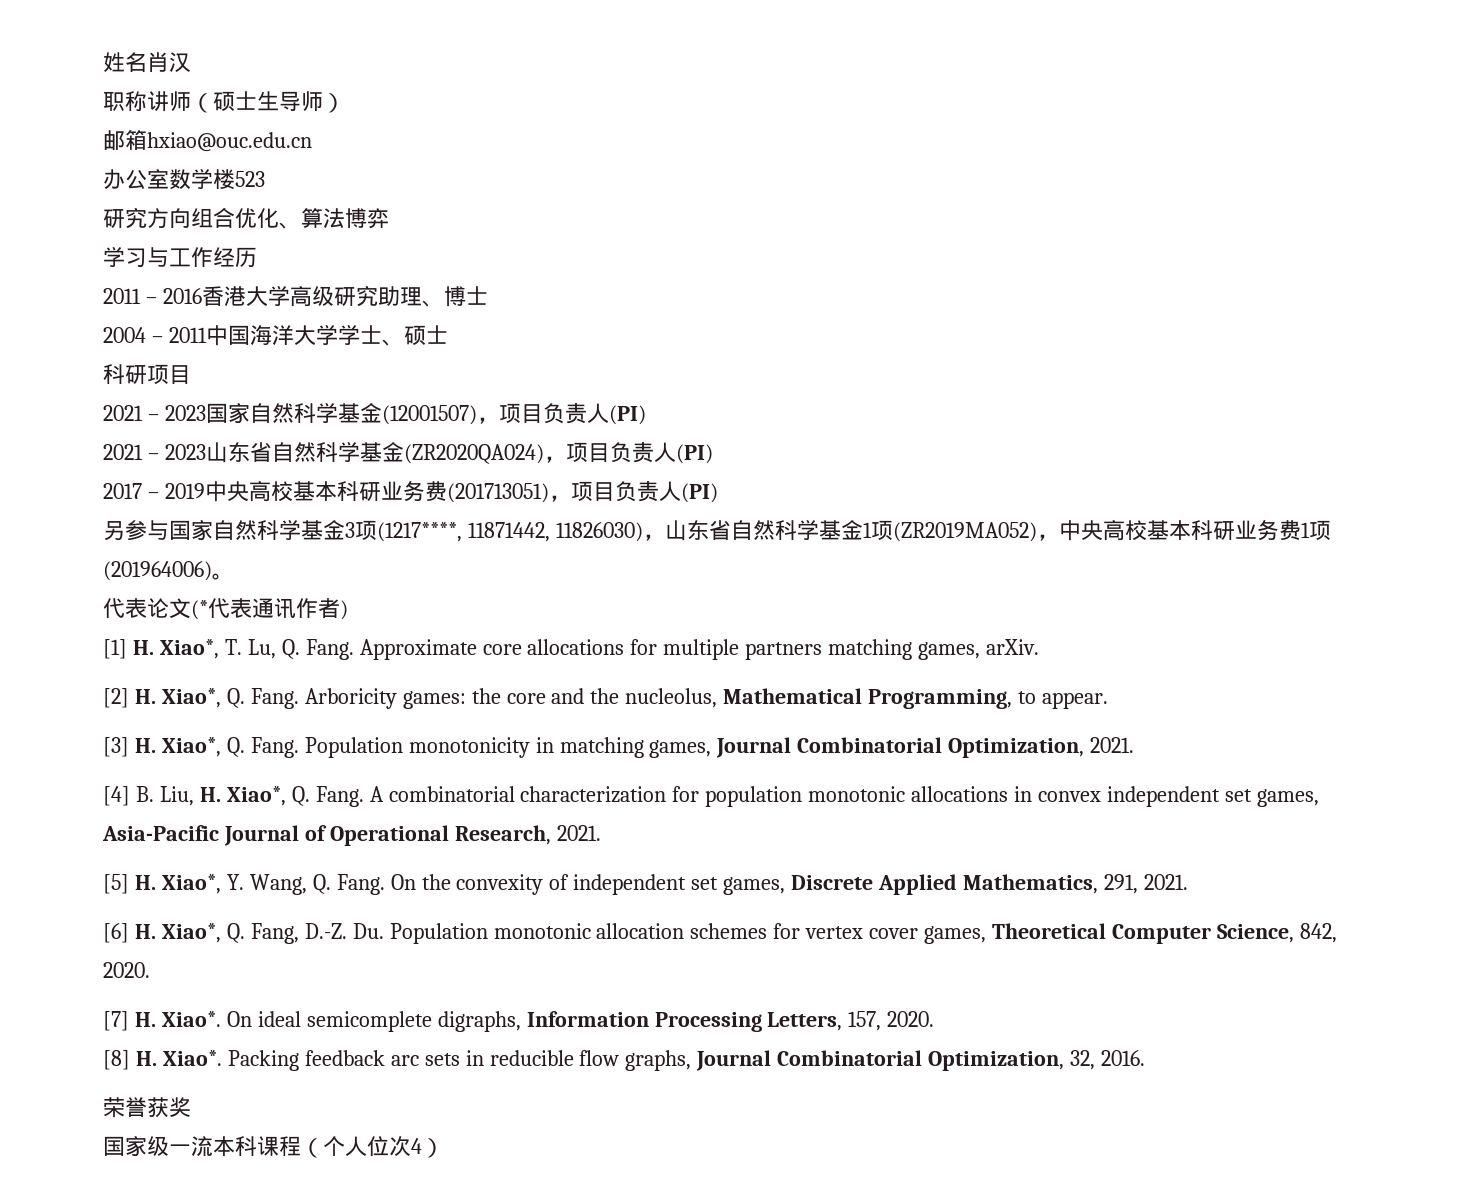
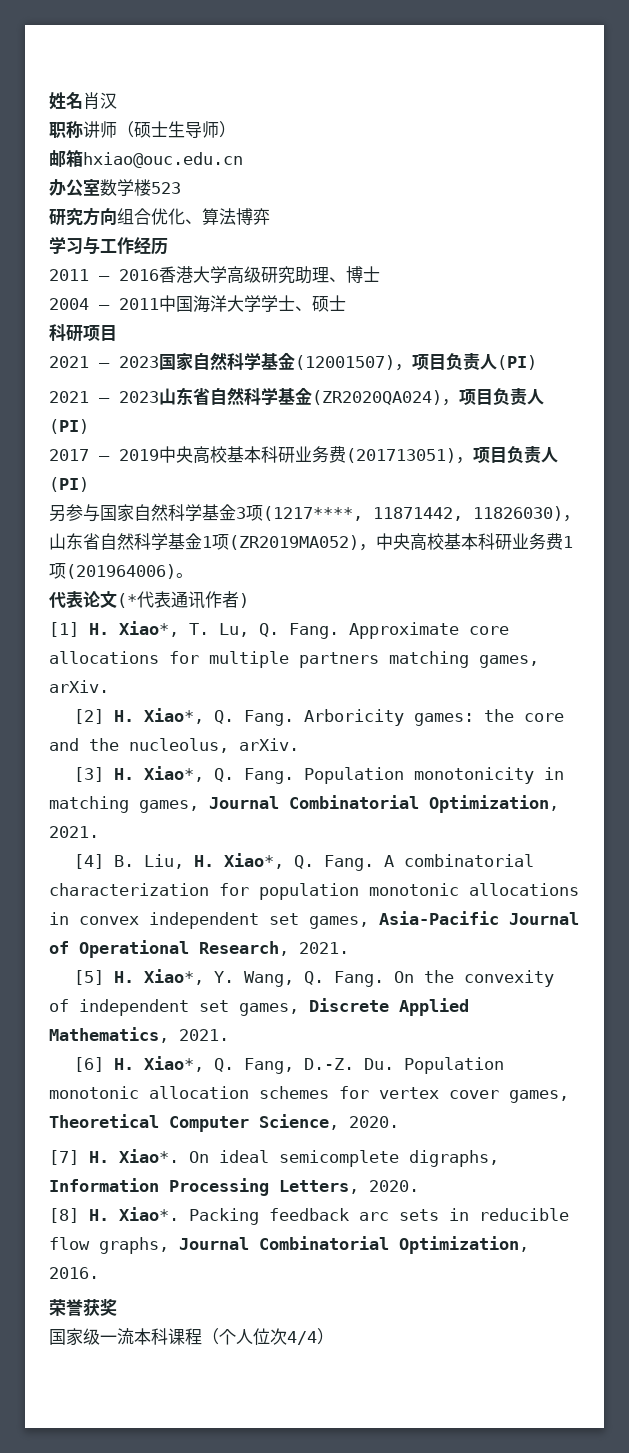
- Arboricity games: the core and the nucleolus, Mathematical Programming, to appear.
+ Arboricity games: the core and the nucleolus, arXiv.
- On the convexity of independent set games, Discrete Applied Mathematics, 291, 2021.
+ On the convexity of independent set games, Discrete Applied Mathematics, 2021.
- [6] H. Xiao*, Q. Fang, D.-Z. Du. Population monotonic allocation schemes for vertex cover games, Theoretical Computer Science, 842, 2020.
+ [6] H. Xiao*, Q. Fang, D.-Z. Du. Population monotonic allocation schemes for vertex cover games, Theoretical Computer Science, 2020.
- On ideal semicomplete digraphs, Information Processing Letters, 157, 2020.
+ On ideal semicomplete digraphs, Information Processing Letters, 2020.
- Packing feedback arc sets in reducible flow graphs, Journal Combinatorial Optimization, 32, 2016.
+ Packing feedback arc sets in reducible flow graphs, Journal Combinatorial Optimization, 2016.
- 国家级一流本科课程（个人位次4）
+ 国家级一流本科课程（个人位次4/4）

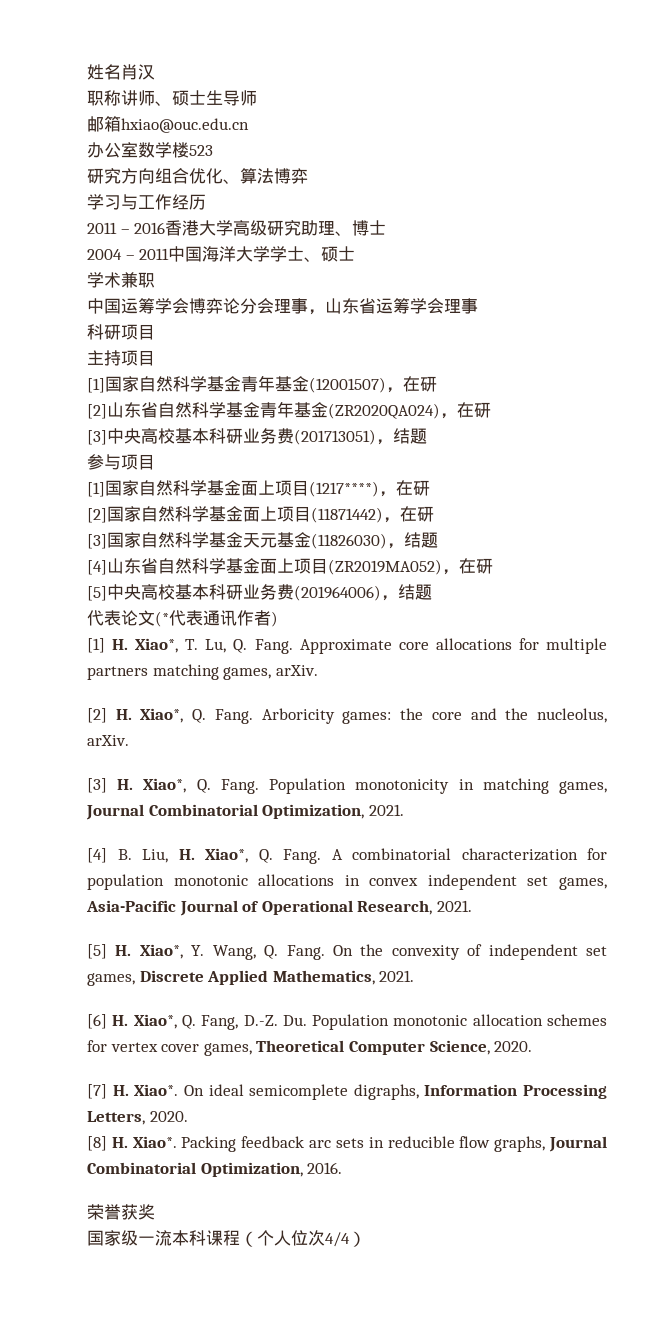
- 职称讲师（硕士生导师）
+ 职称讲师、硕士生导师
+ 学术兼职
+ 中国运筹学会博弈论分会理事，山东省运筹学会理事
- 2021 – 2023国家自然科学基金(12001507)，项目负责人(PI)
- 2021 – 2023山东省自然科学基金(ZR2020QA024)，项目负责人(PI)
- 2017 – 2019中央高校基本科研业务费(201713051)，项目负责人(PI)
- 另参与国家自然科学基金3项(1217****, 11871442, 11826030)，山东省自然科学基金1项(ZR2019MA052)，中央高校基本科研业务费1项(201964006)。
+ 主持项目
+ [1]国家自然科学基金青年基金(12001507)，在研
+ [2]山东省自然科学基金青年基金(ZR2020QA024)，在研
+ [3]中央高校基本科研业务费(201713051)，结题
+ 参与项目
+ [1]国家自然科学基金面上项目(1217****)，在研
+ [2]国家自然科学基金面上项目(11871442)，在研
+ [3]国家自然科学基金天元基金(11826030)，结题
+ [4]山东省自然科学基金面上项目(ZR2019MA052)，在研
+ [5]中央高校基本科研业务费(201964006)，结题

